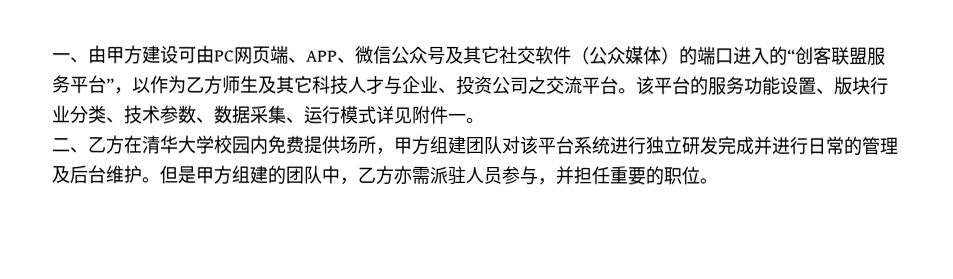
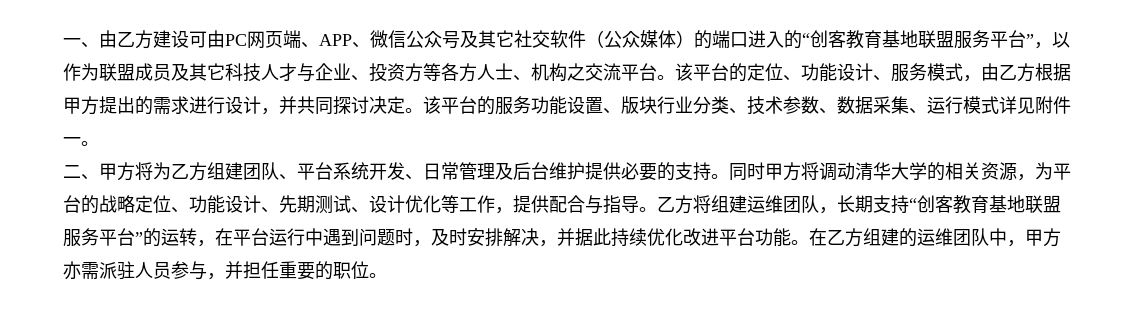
- 一、由甲方建设可由PC网页端、APP、微信公众号及其它社交软件（公众媒体）的端口进入的“创客联盟服务平台”，以作为乙方师生及其它科技人才与企业、投资公司之交流平台。
+ 一、由乙方建设可由PC网页端、APP、微信公众号及其它社交软件（公众媒体）的端口进入的“创客教育基地联盟服务平台”，以作为联盟成员及其它科技人才与企业、投资方等各方人士、机构之交流平台。
- 该平台的服务功能设置、版块行业分类、技术参数、数据采集、运行模式详见附件一。
+ 该平台的定位、功能设计、服务模式，由乙方根据甲方提出的需求进行设计，并共同探讨决定。该平台的服务功能设置、版块行业分类、技术参数、数据采集、运行模式详见附件一。
- 二、乙方在清华大学校园内免费提供场所，甲方组建团队对该平台系统进行独立研发完成并进行日常的管理及后台维护。但是甲方组建的团队中，乙方亦需派驻人员参与，并担任重要的职位。
+ 二、甲方将为乙方组建团队、平台系统开发、日常管理及后台维护提供必要的支持。同时甲方将调动清华大学的相关资源，为平台的战略定位、功能设计、先期测试、设计优化等工作，提供配合与指导。乙方将组建运维团队，长期支持“创客教育基地联盟服务平台”的运转，在平台运行中遇到问题时，及时安排解决，并据此持续优化改进平台功能。在乙方组建的运维团队中，甲方亦需派驻人员参与，并担任重要的职位。

